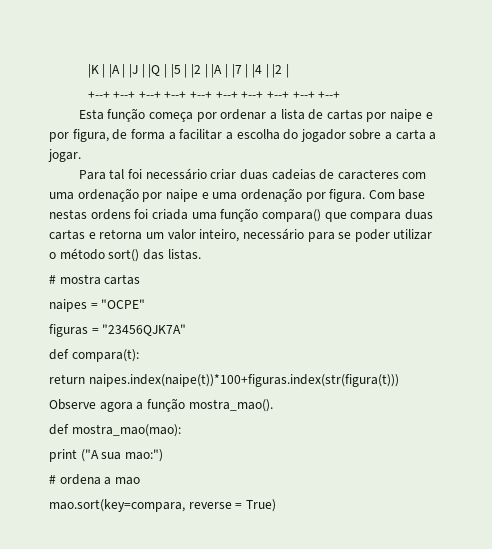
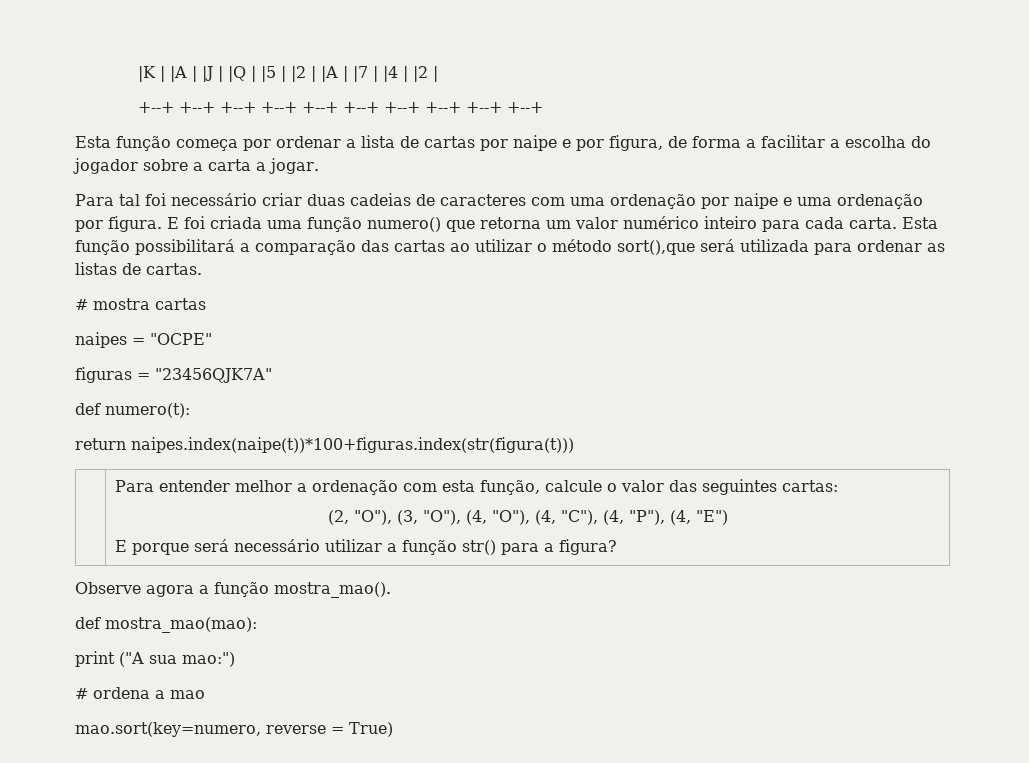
- Com base nestas ordens foi criada uma função compara() que compara duas cartas e retorna um valor inteiro, necessário para se poder utilizar o método sort() das listas.
+ E foi criada uma função numero() que retorna um valor numérico inteiro para cada carta. Esta função possibilitará a comparação das cartas ao utilizar o método sort(),que será utilizada para ordenar as listas de cartas.
- def compara(t):
+ def numero(t):
+ | Para entender melhor a ordenação com esta função, calcule o valor das seguintes cartas:
+ (2, "O"), (3, "O"), (4, "O"), (4, "C"), (4, "P"), (4, "E")
+ E porque será necessário utilizar a função str() para a figura?
- mao.sort(key=compara, reverse = True)
+ mao.sort(key=numero, reverse = True)

